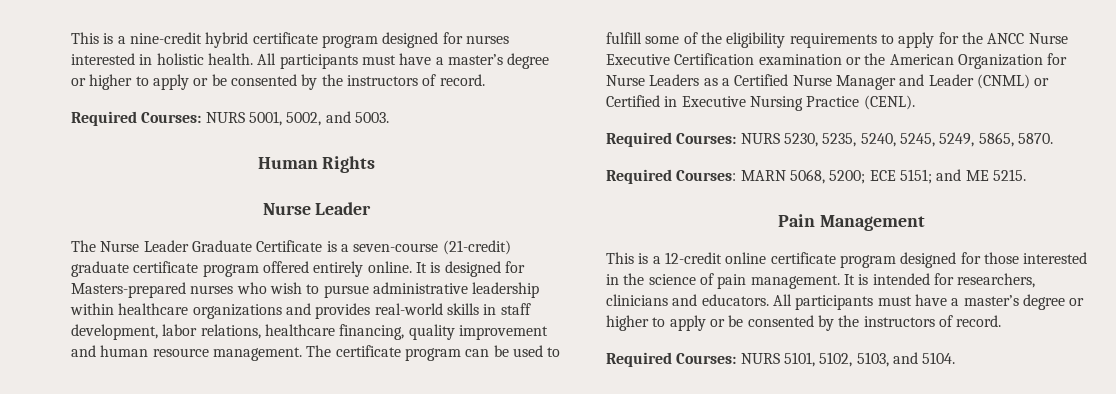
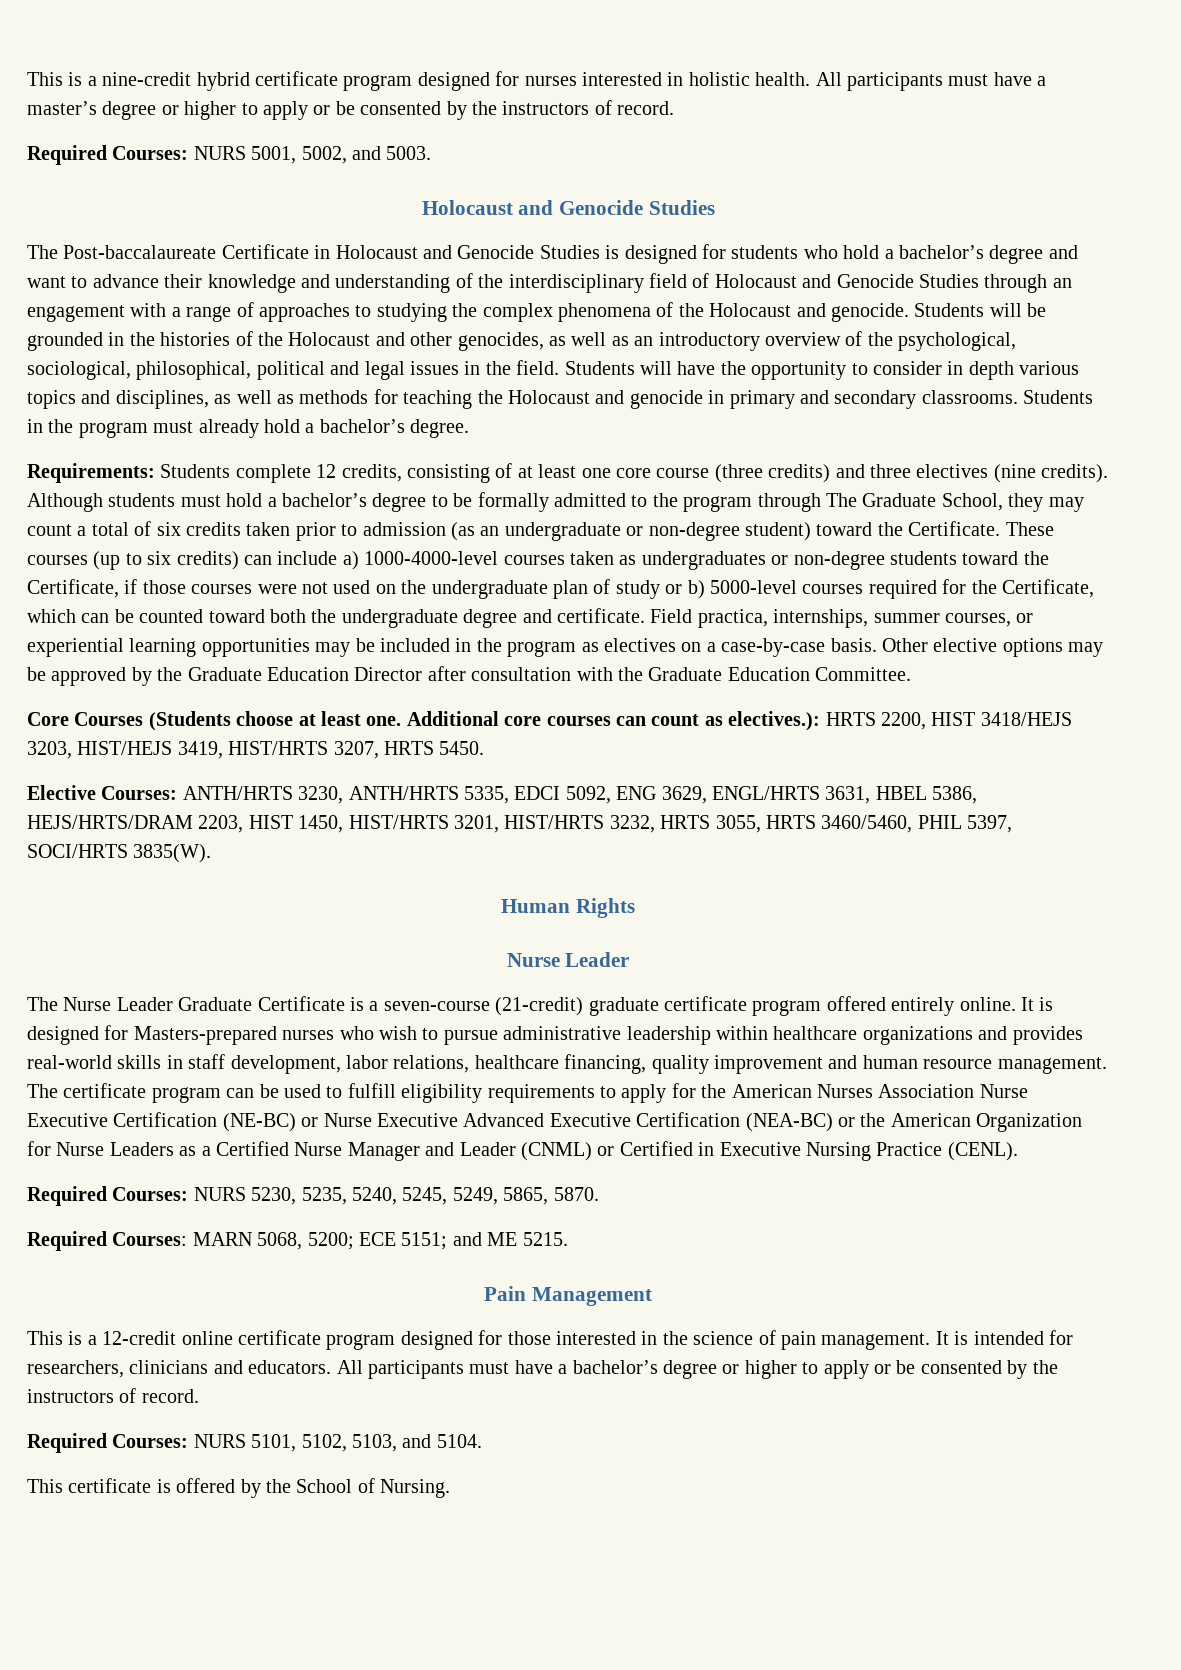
  Required Courses: NURS 5001, 5002, and 5003.
+ Holocaust and Genocide Studies
+ The Post-baccalaureate Certificate in Holocaust and Genocide Studies is designed for students who hold a bachelor’s degree and want to advance their knowledge and understanding of the interdisciplinary field of Holocaust and Genocide Studies through an engagement with a range of approaches to studying the complex phenomena of the Holocaust and genocide. Students will be grounded in the histories of the Holocaust and other genocides, as well as an introductory overview of the psychological, sociological, philosophical, political and legal issues in the field. Students will have the opportunity to consider in depth various topics and disciplines, as well as methods for teaching the Holocaust and genocide in primary and secondary classrooms. Students in the program must already hold a bachelor’s degree.
+ Requirements: Students complete 12 credits, consisting of at least one core course (three credits) and three electives (nine credits). Although students must hold a bachelor’s degree to be formally admitted to the program through The Graduate School, they may count a total of six credits taken prior to admission (as an undergraduate or non-degree student) toward the Certificate. These courses (up to six credits) can include a) 1000-4000-level courses taken as undergraduates or non-degree students toward the Certificate, if those courses were not used on the undergraduate plan of study or b) 5000-level courses required for the Certificate, which can be counted toward both the undergraduate degree and certificate. Field practica, internships, summer courses, or experiential learning opportunities may be included in the program as electives on a case-by-case basis. Other elective options may be approved by the Graduate Education Director after consultation with the Graduate Education Committee.
+ Core Courses (Students choose at least one. Additional core courses can count as electives.): HRTS 2200, HIST 3418/HEJS 3203, HIST/HEJS 3419, HIST/HRTS 3207, HRTS 5450.
+ Elective Courses: ANTH/HRTS 3230, ANTH/HRTS 5335, EDCI 5092, ENG 3629, ENGL/HRTS 3631, HBEL 5386, HEJS/HRTS/DRAM 2203, HIST 1450, HIST/HRTS 3201, HIST/HRTS 3232, HRTS 3055, HRTS 3460/5460, PHIL 5397, SOCI/HRTS 3835(W).
- The certificate program can be used to fulfill some of the eligibility requirements to apply for the ANCC Nurse Executive Certification examination or the American Organization for Nurse Leaders as a Certified Nurse Manager and Leader (CNML) or Certified in Executive Nursing Practice (CENL).
+ The certificate program can be used to fulfill eligibility requirements to apply for the American Nurses Association Nurse Executive Certification (NE-BC) or Nurse Executive Advanced Executive Certification (NEA-BC) or the American Organization for Nurse Leaders as a Certified Nurse Manager and Leader (CNML) or Certified in Executive Nursing Practice (CENL).
- It is intended for researchers, clinicians and educators. All participants must have a master’s degree or higher to apply or be consented by the instructors of record.
+ It is intended for researchers, clinicians and educators. All participants must have a bachelor’s degree or higher to apply or be consented by the instructors of record.
+ This certificate is offered by the School of Nursing.

